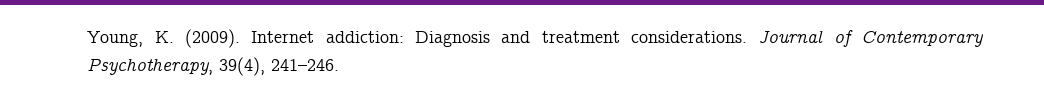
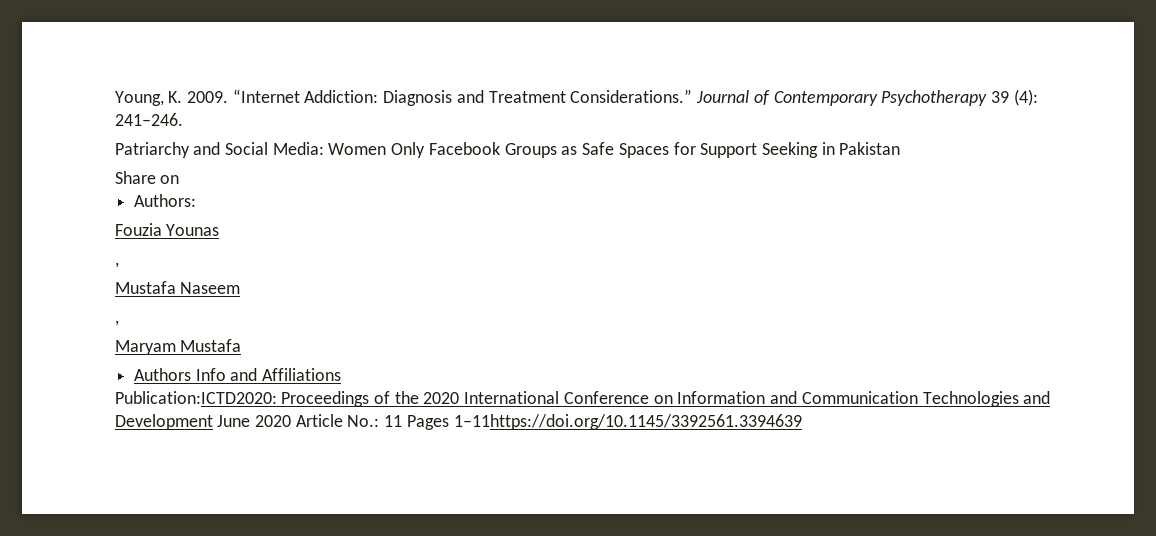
- Young, K. (2009). Internet addiction: Diagnosis and treatment considerations. Journal of Contemporary Psychotherapy, 39(4), 241–246.
+ Young, K. 2009. “Internet Addiction: Diagnosis and Treatment Considerations.” Journal of Contemporary Psychotherapy 39 (4): 241–246.
+ Patriarchy and Social Media: Women Only Facebook Groups as Safe Spaces for Support Seeking in Pakistan
+ Share on
+ Authors:
+ Fouzia Younas
+ ,
+ Mustafa Naseem
+ ,
+ Maryam Mustafa
+ Authors Info and Affiliations
+ Publication:ICTD2020: Proceedings of the 2020 International Conference on Information and Communication Technologies and Development June 2020 Article No.: 11 Pages 1–11https://doi.org/10.1145/3392561.3394639

